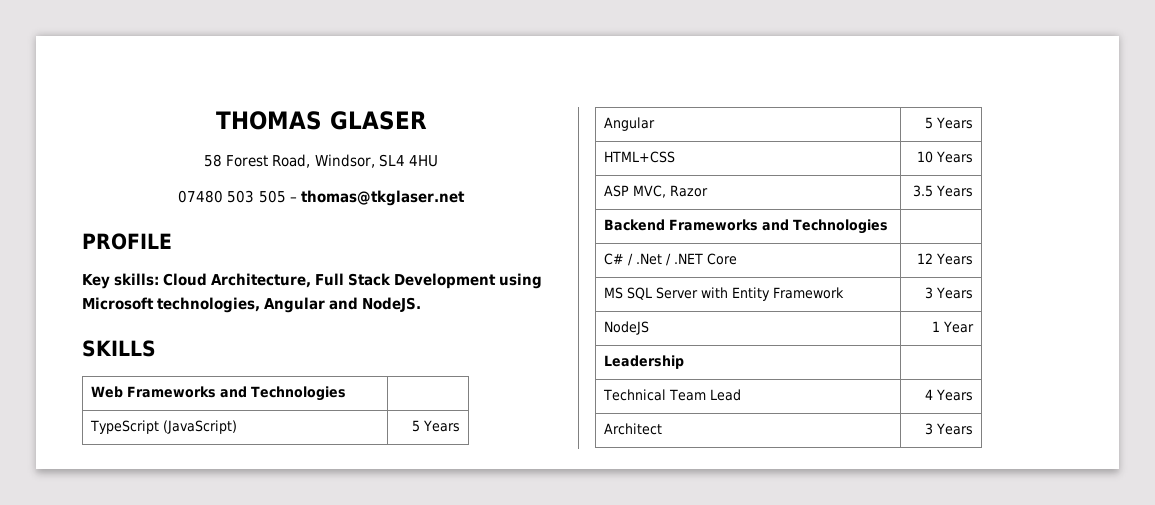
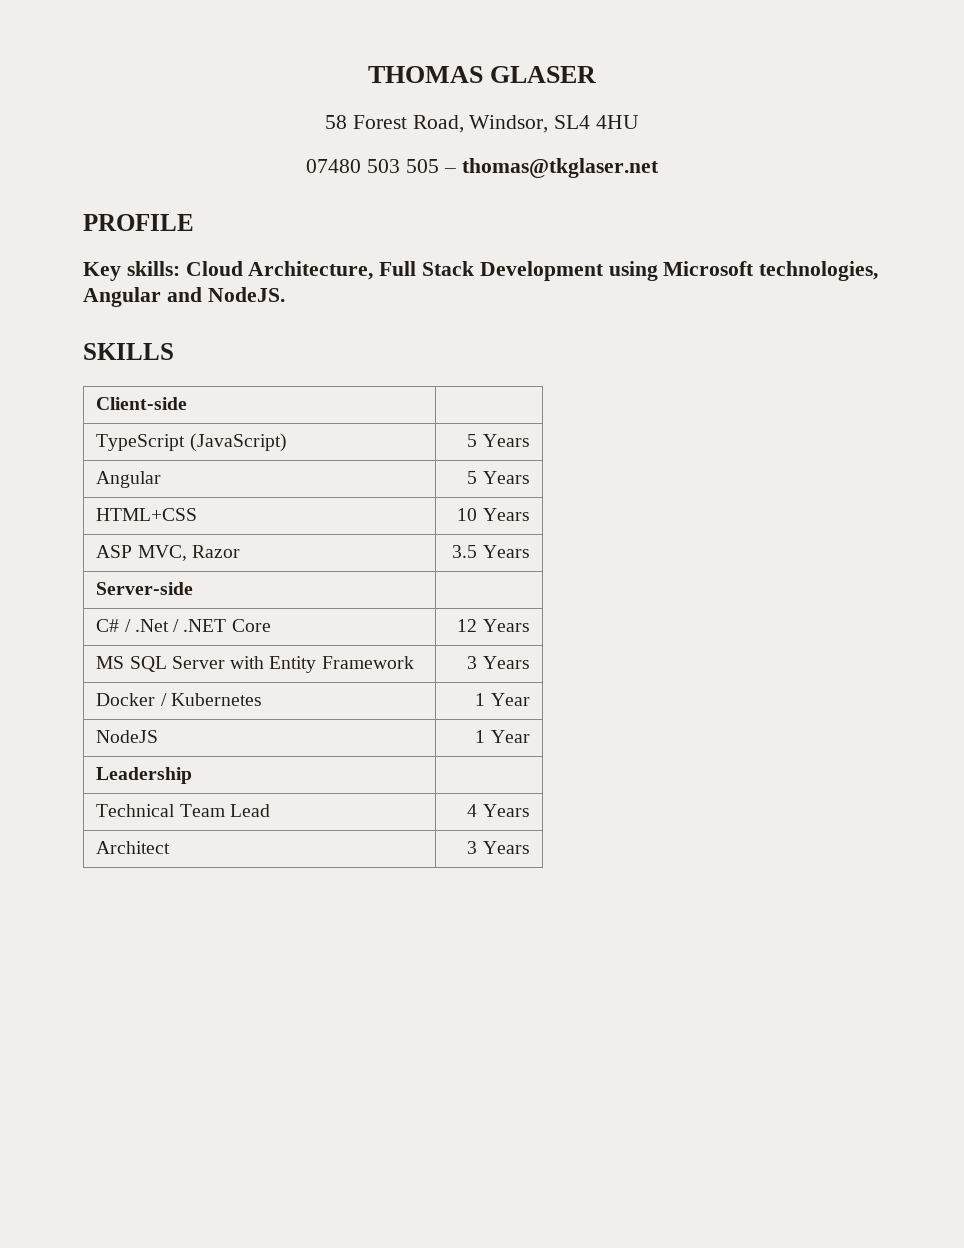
- Web Frameworks and Technologies |
+ Client-side |
- Backend Frameworks and Technologies |
+ Server-side |
+ Docker / Kubernetes | 1 Year

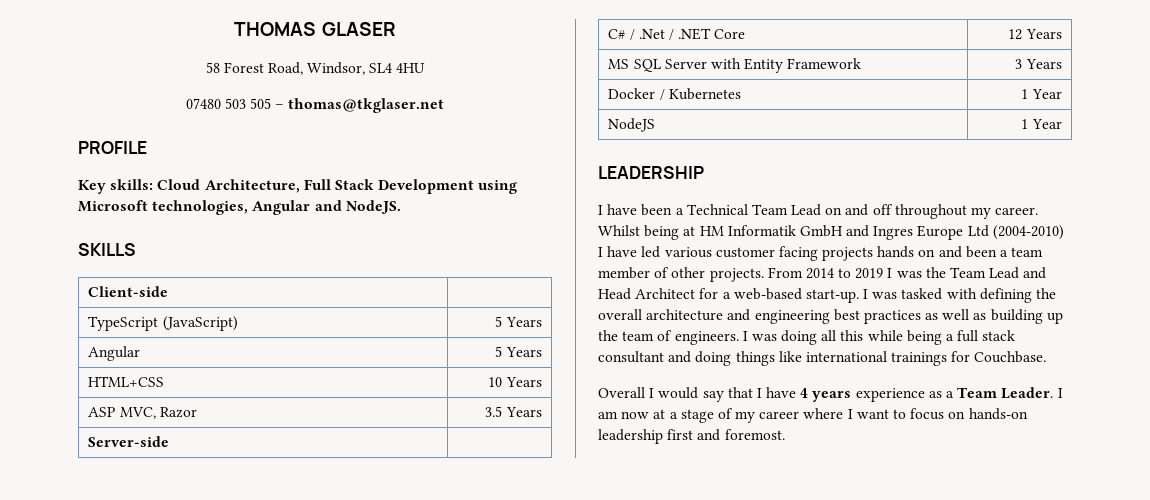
- Leadership |
- Technical Team Lead | 4 Years
- Architect | 3 Years
+ LEADERSHIP
+ I have been a Technical Team Lead on and off throughout my career. Whilst being at HM Informatik GmbH and Ingres Europe Ltd (2004-2010) I have led various customer facing projects hands on and been a team member of other projects. From 2014 to 2019 I was the Team Lead and Head Architect for a web-based start-up. I was tasked with defining the overall architecture and engineering best practices as well as building up the team of engineers. I was doing all this while being a full stack consultant and doing things like international trainings for Couchbase.
+ Overall I would say that I have 4 years experience as a Team Leader. I am now at a stage of my career where I want to focus on hands-on leadership first and foremost.

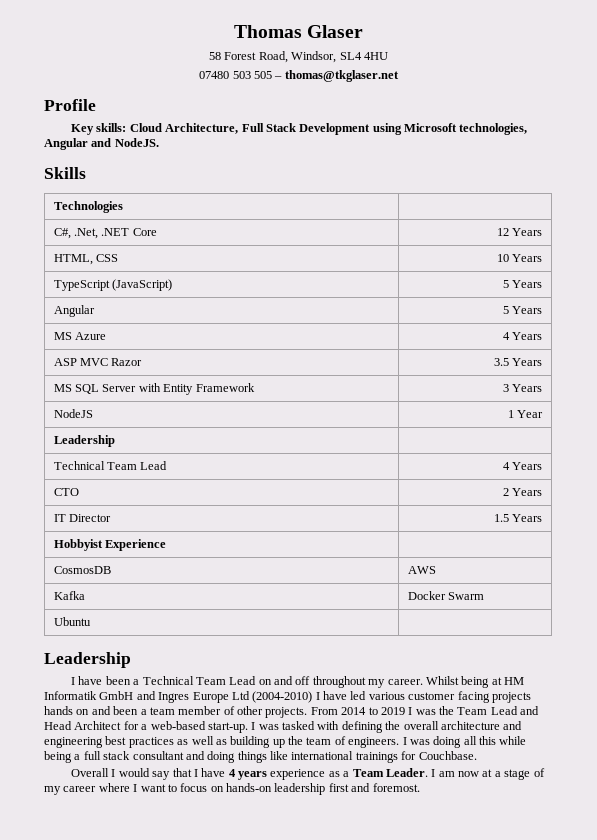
- THOMAS GLASER
+ Thomas Glaser
- PROFILE
+ Profile
- SKILLS
- Client-side |
+ Skills
+ Technologies |
+ C#, .Net, .NET Core | 12 Years
+ HTML, CSS | 10 Years
- HTML+CSS | 10 Years
+ MS Azure | 4 Years
- ASP MVC, Razor | 3.5 Years
+ ASP MVC Razor | 3.5 Years
- Server-side |
- C# / .Net / .NET Core | 12 Years
- Docker / Kubernetes | 1 Year
  NodeJS | 1 Year
- LEADERSHIP
+ Leadership |
+ Technical Team Lead | 4 Years
+ CTO | 2 Years
+ IT Director | 1.5 Years
+ Hobbyist Experience |
+ CosmosDB | AWS
+ Kafka | Docker Swarm
+ Ubuntu |
+ Leadership

